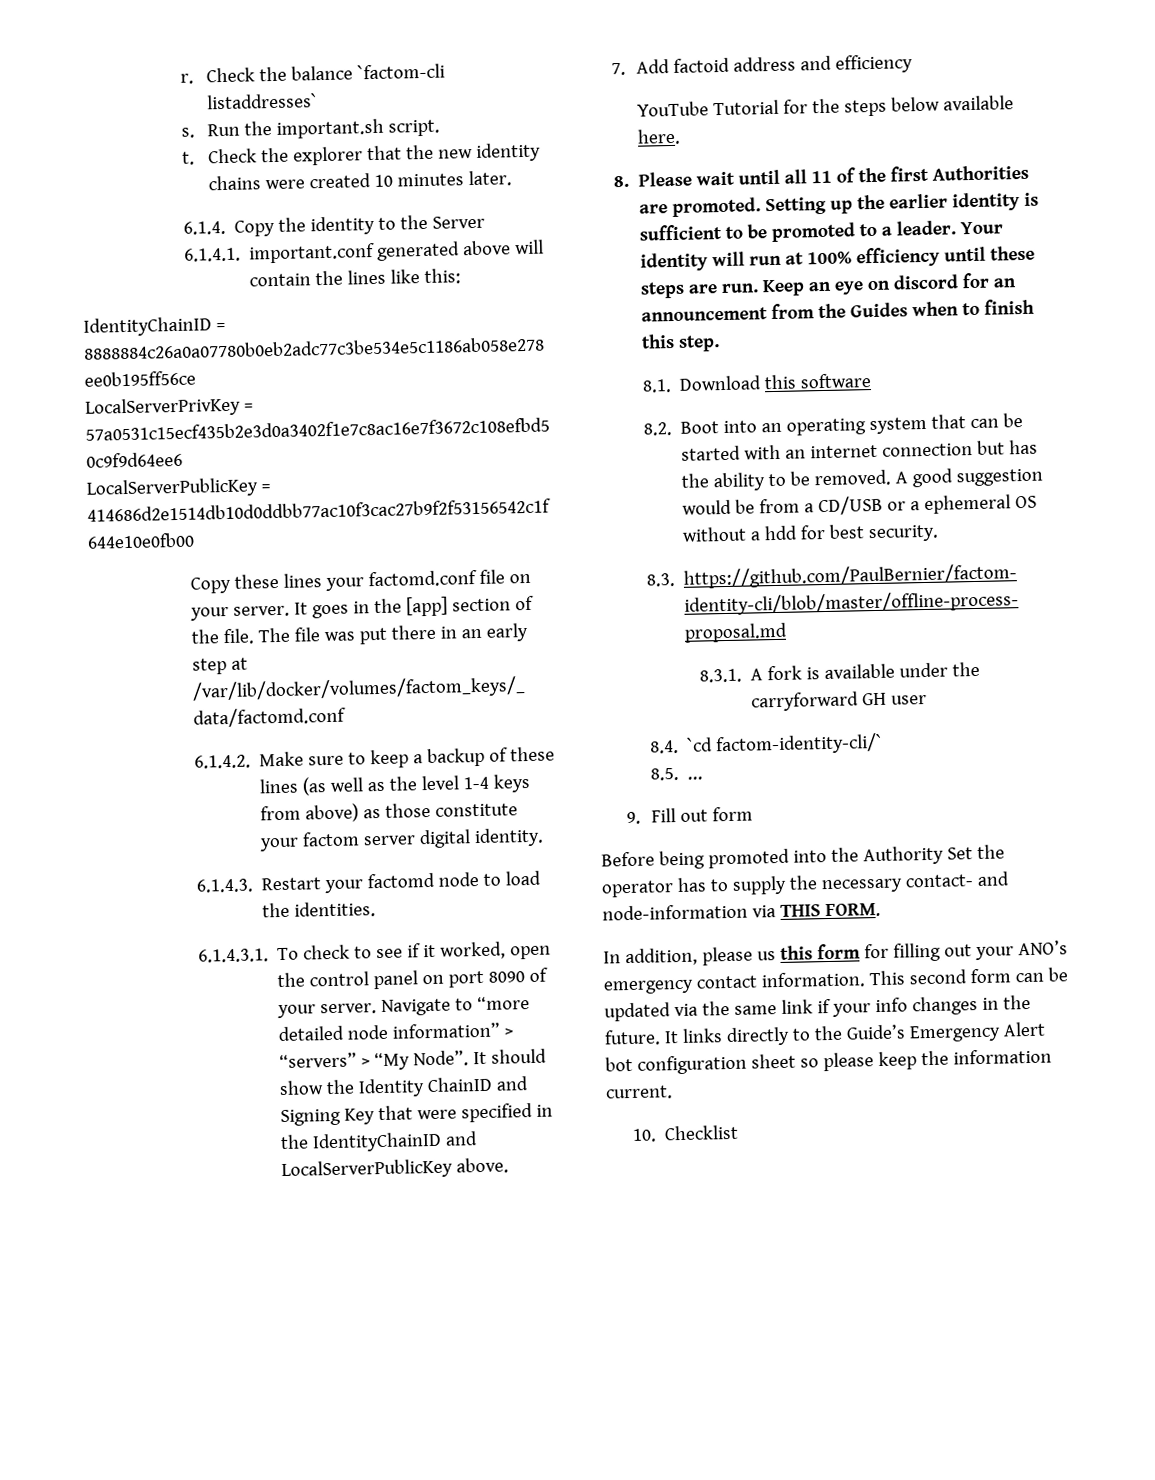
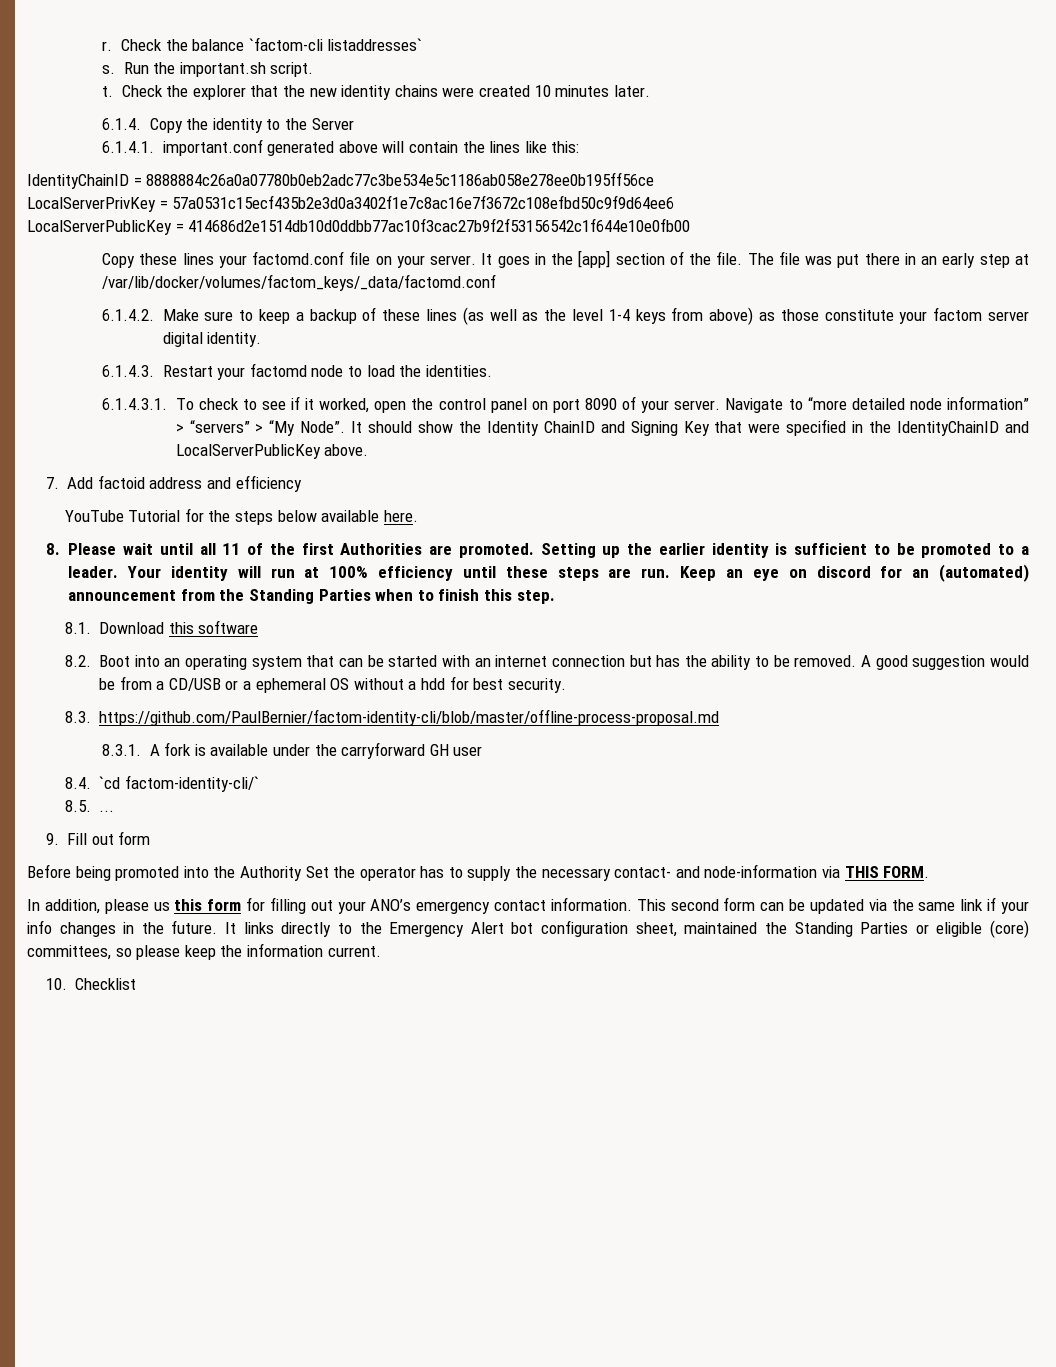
- Keep an eye on discord for an announcement from the Guides when to finish this step.
+ Keep an eye on discord for an (automated) announcement from the Standing Parties when to finish this step.
- It links directly to the Guide’s Emergency Alert bot configuration sheet so please keep the information current.
+ It links directly to the Emergency Alert bot configuration sheet, maintained the Standing Parties or eligible (core) committees, so please keep the information current.

